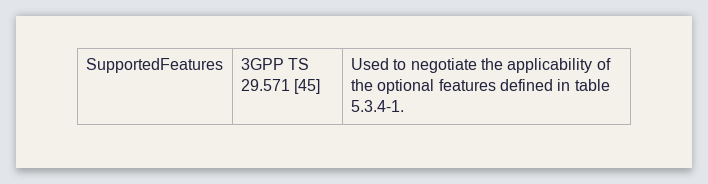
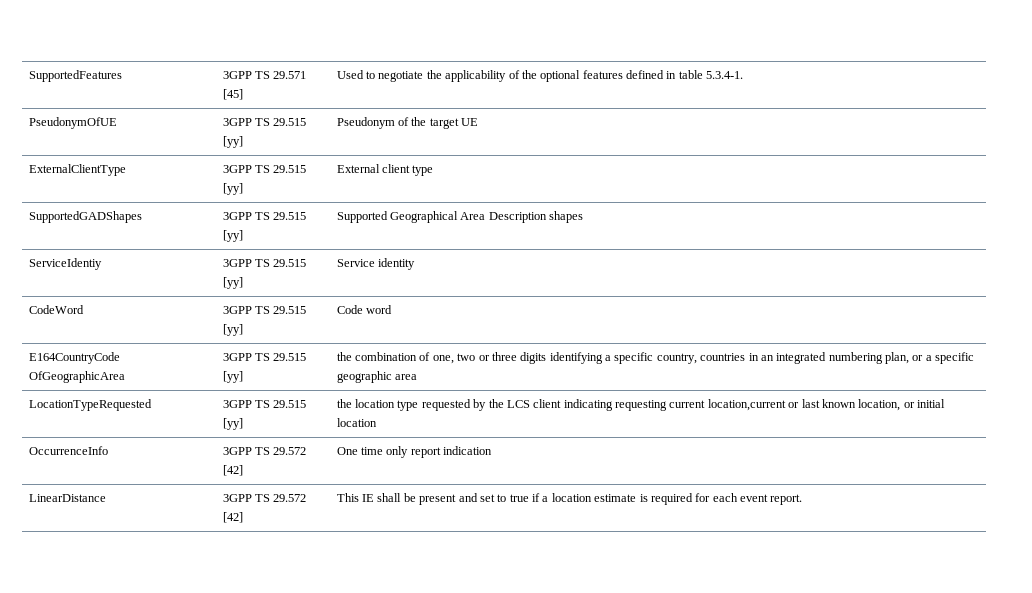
+ PseudonymOfUE | 3GPP TS 29.515 [yy] | Pseudonym of the target UE
+ ExternalClientType | 3GPP TS 29.515 [yy] | External client type
+ SupportedGADShapes | 3GPP TS 29.515 [yy] | Supported Geographical Area Description shapes
+ ServiceIdentiy | 3GPP TS 29.515 [yy] | Service identity
+ CodeWord | 3GPP TS 29.515 [yy] | Code word
+ E164CountryCode OfGeographicArea | 3GPP TS 29.515 [yy] | the combination of one, two or three digits identifying a specific country, countries in an integrated numbering plan, or a specific geographic area
+ LocationTypeRequested | 3GPP TS 29.515 [yy] | the location type requested by the LCS client indicating requesting current location,current or last known location, or initial location
+ OccurrenceInfo | 3GPP TS 29.572 [42] | One time only report indication
+ LinearDistance | 3GPP TS 29.572 [42] | This IE shall be present and set to true if a location estimate is required for each event report.

